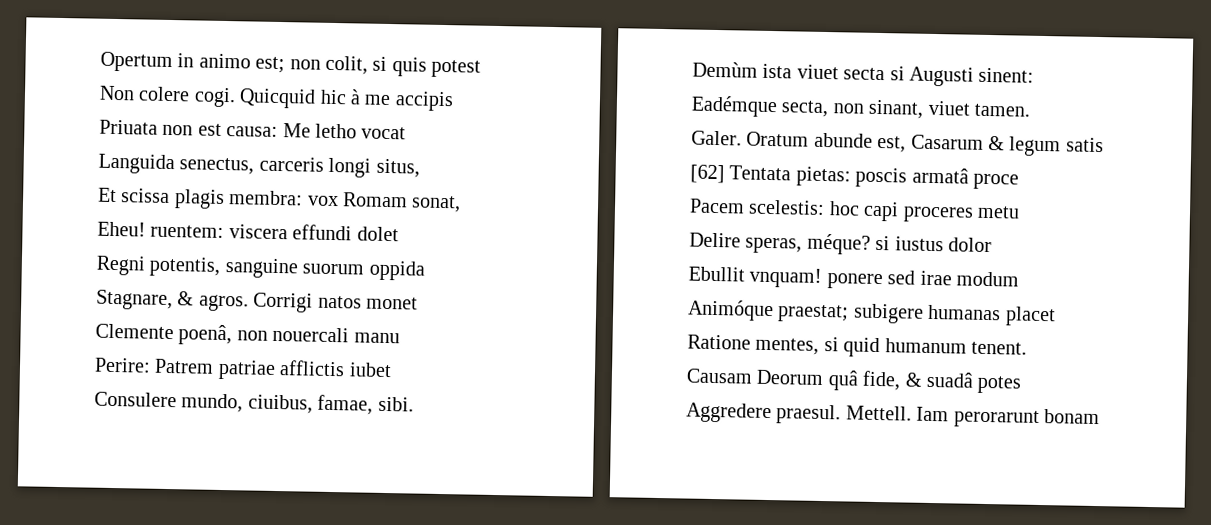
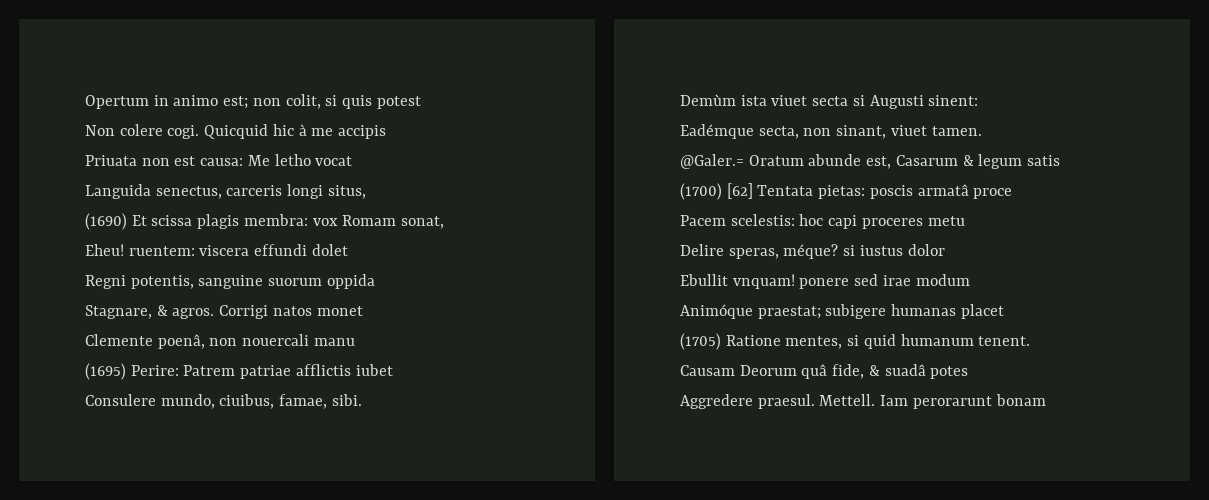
- Et scissa plagis membra: vox Romam sonat,
+ (1690) Et scissa plagis membra: vox Romam sonat,
- Perire: Patrem patriae afflictis iubet
+ (1695) Perire: Patrem patriae afflictis iubet
- Galer. Oratum abunde est, Casarum & legum satis
+ @Galer.= Oratum abunde est, Casarum & legum satis
- [62] Tentata pietas: poscis armatâ proce
+ (1700) [62] Tentata pietas: poscis armatâ proce
- Ratione mentes, si quid humanum tenent.
+ (1705) Ratione mentes, si quid humanum tenent.

